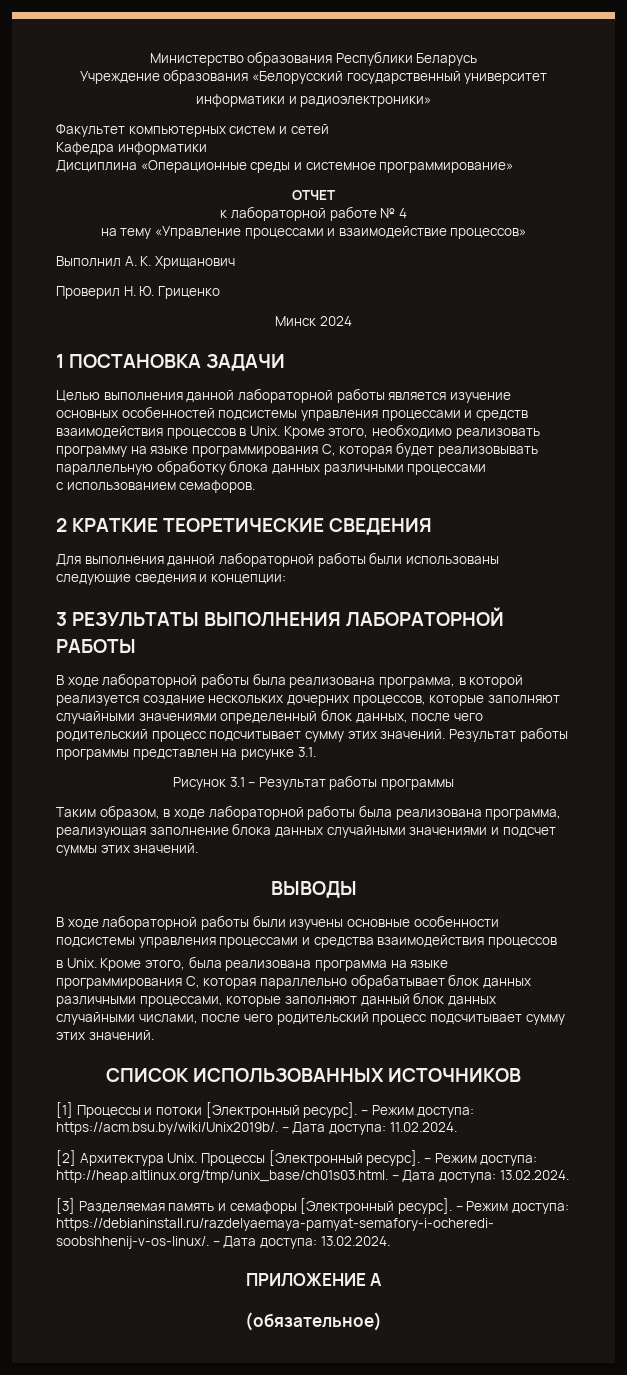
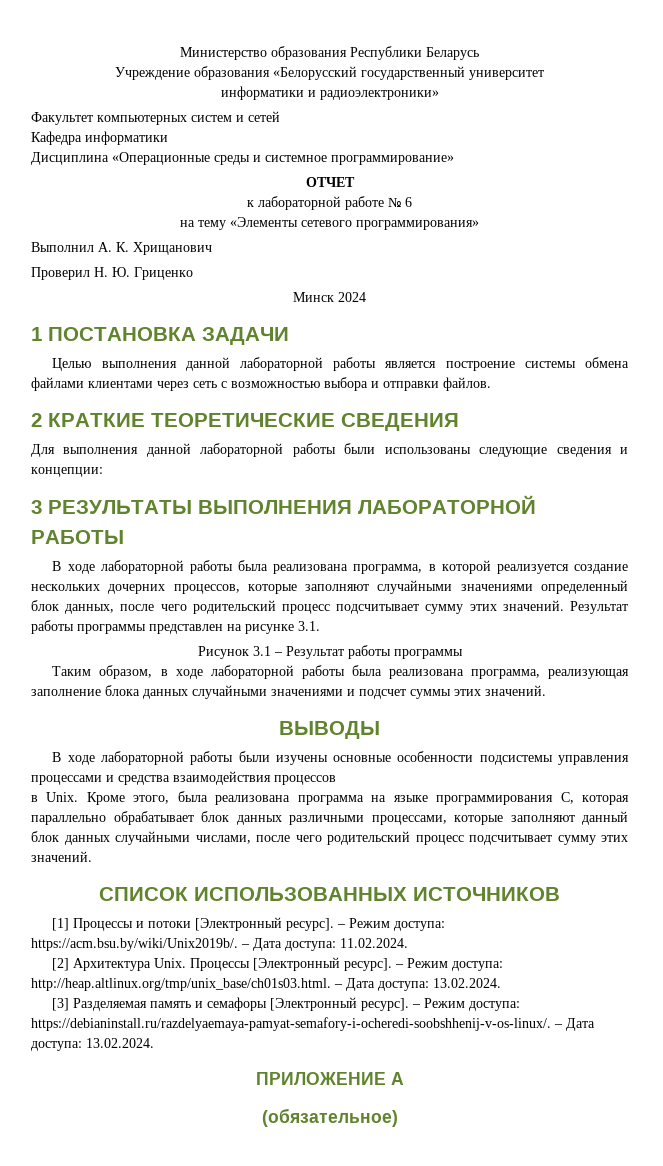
- к лабораторной работе № 4
+ к лабораторной работе № 6
- на тему «Управление процессами и взаимодействие процессов»
+ на тему «Элементы сетевого программирования»
- Целью выполнения данной лабораторной работы является изучение основных особенностей подсистемы управления процессами и средств взаимодействия процессов в Unix. Кроме этого, необходимо реализовать программу на языке программирования С, которая будет реализовывать параллельную обработку блока данных различными процессами
- с использованием семафоров.
+ Целью выполнения данной лабораторной работы является построение системы обмена файлами клиентами через сеть с возможностью выбора и отправки файлов.

